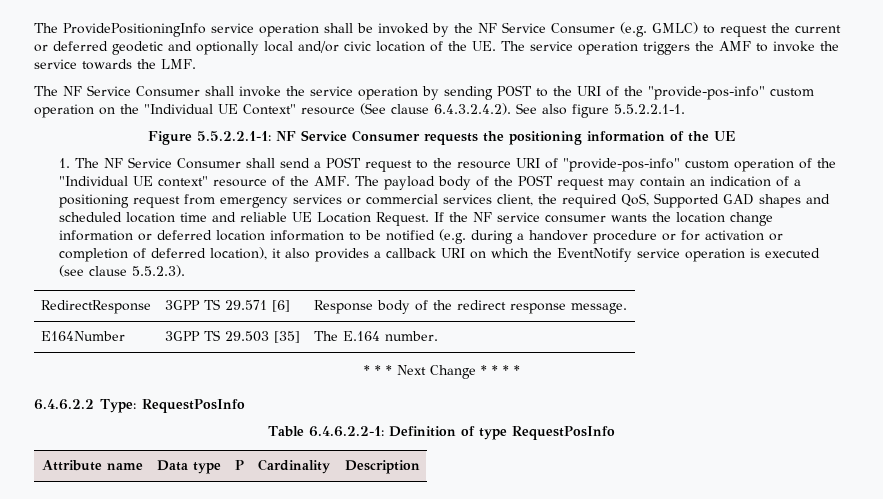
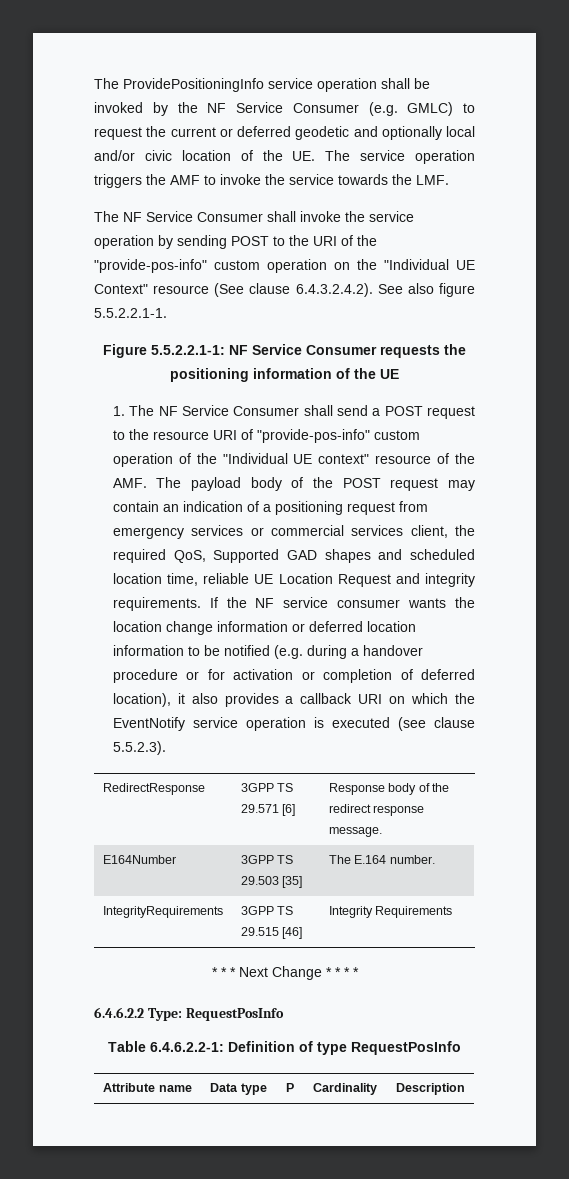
- 1. The NF Service Consumer shall send a POST request to the resource URI of "provide-pos-info" custom operation of the "Individual UE context" resource of the AMF. The payload body of the POST request may contain an indication of a positioning request from emergency services or commercial services client, the required QoS, Supported GAD shapes and scheduled location time and reliable UE Location Request.
+ 1. The NF Service Consumer shall send a POST request to the resource URI of "provide-pos-info" custom operation of the "Individual UE context" resource of the AMF. The payload body of the POST request may contain an indication of a positioning request from emergency services or commercial services client, the required QoS, Supported GAD shapes and scheduled location time, reliable UE Location Request and integrity requirements.
+ IntegrityRequirements | 3GPP TS 29.515 [46] | Integrity Requirements

